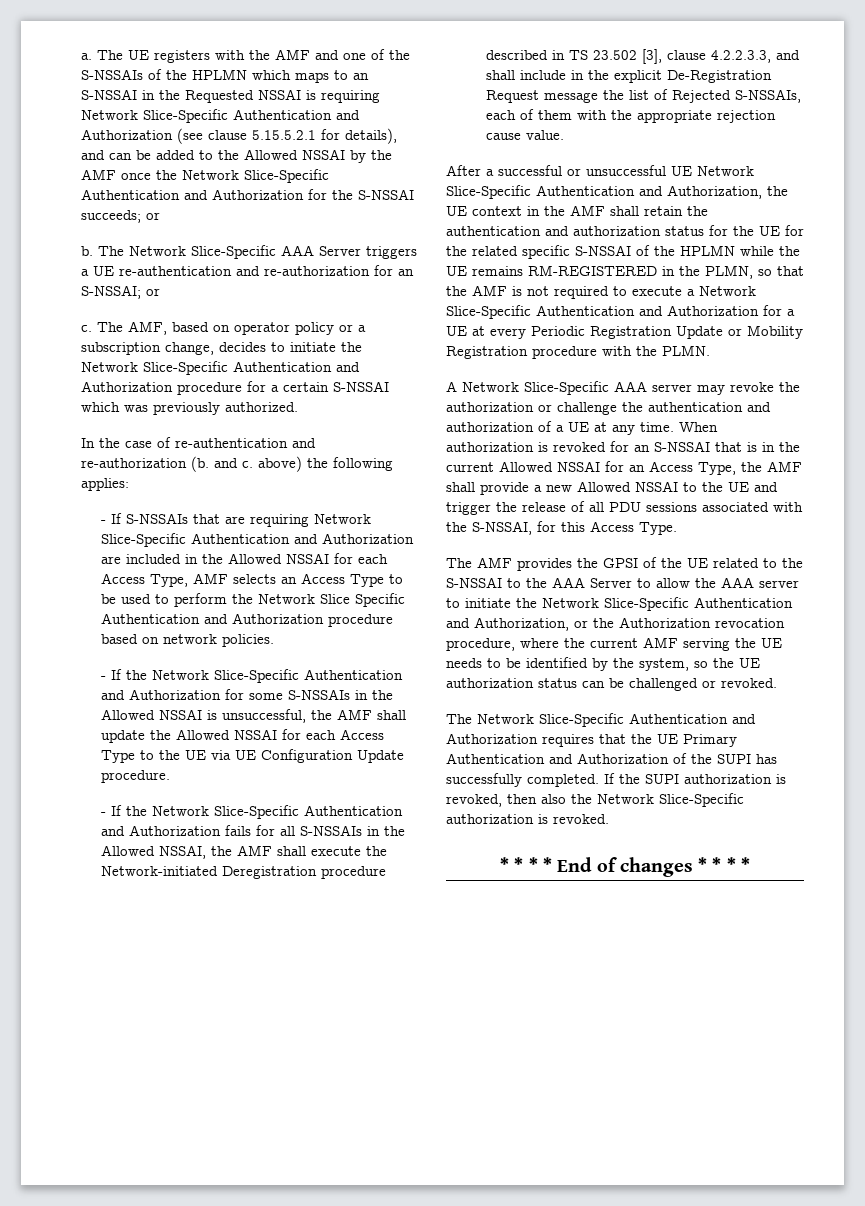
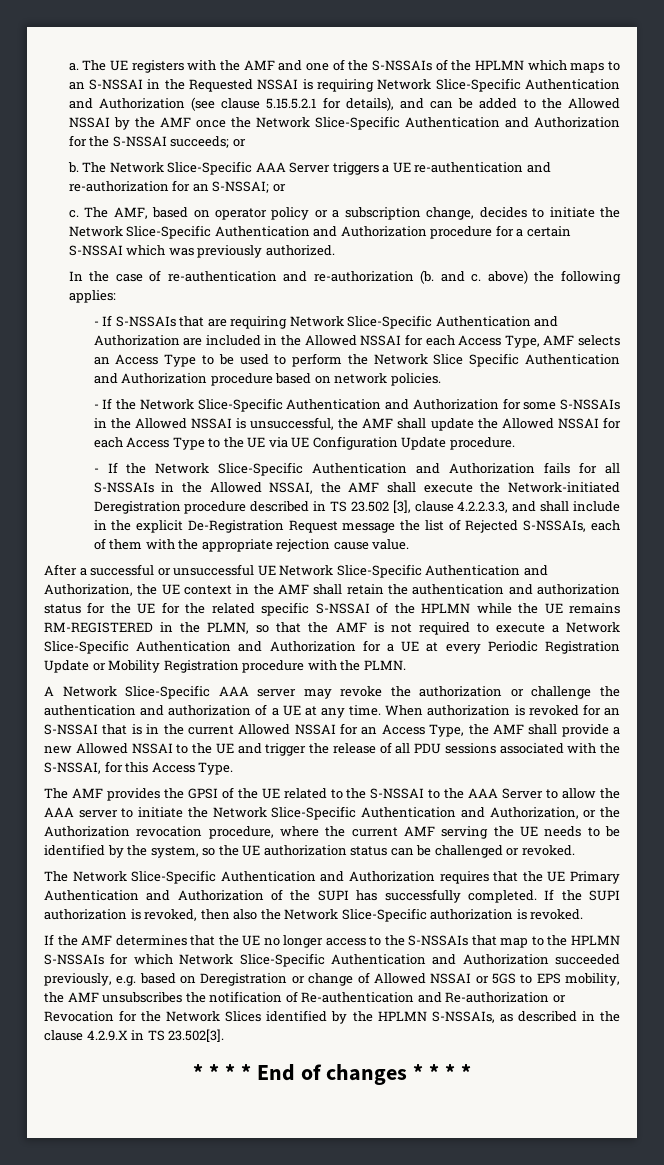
+ If the AMF determines that the UE no longer access to the S-NSSAIs that map to the HPLMN S-NSSAIs for which Network Slice-Specific Authentication and Authorization succeeded previously, e.g. based on Deregistration or change of Allowed NSSAI or 5GS to EPS mobility, the AMF unsubscribes the notification of Re-authentication and Re-authorization or Revocation for the Network Slices identified by the HPLMN S-NSSAIs, as described in the clause 4.2.9.X in TS 23.502[3].

